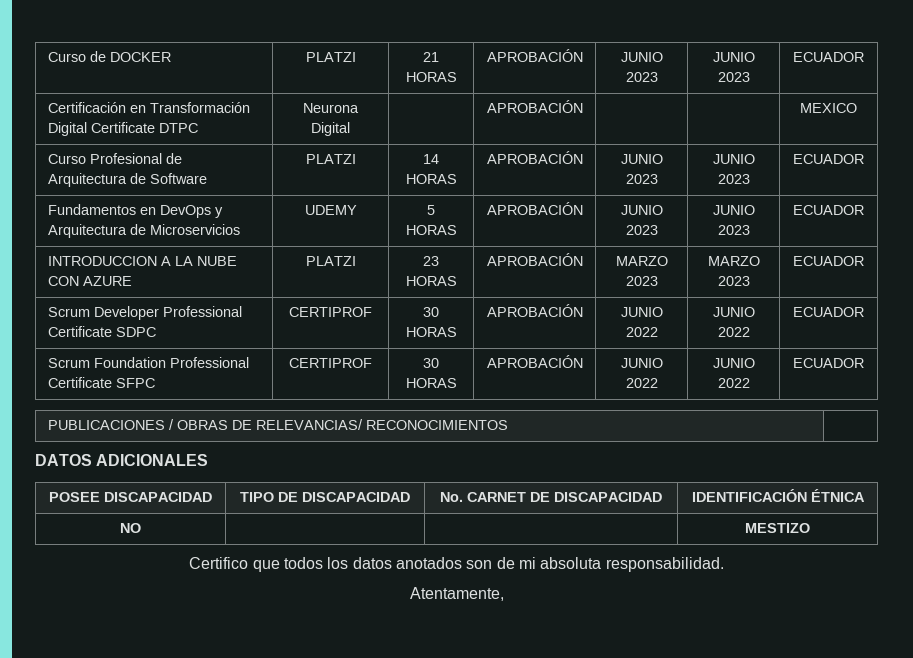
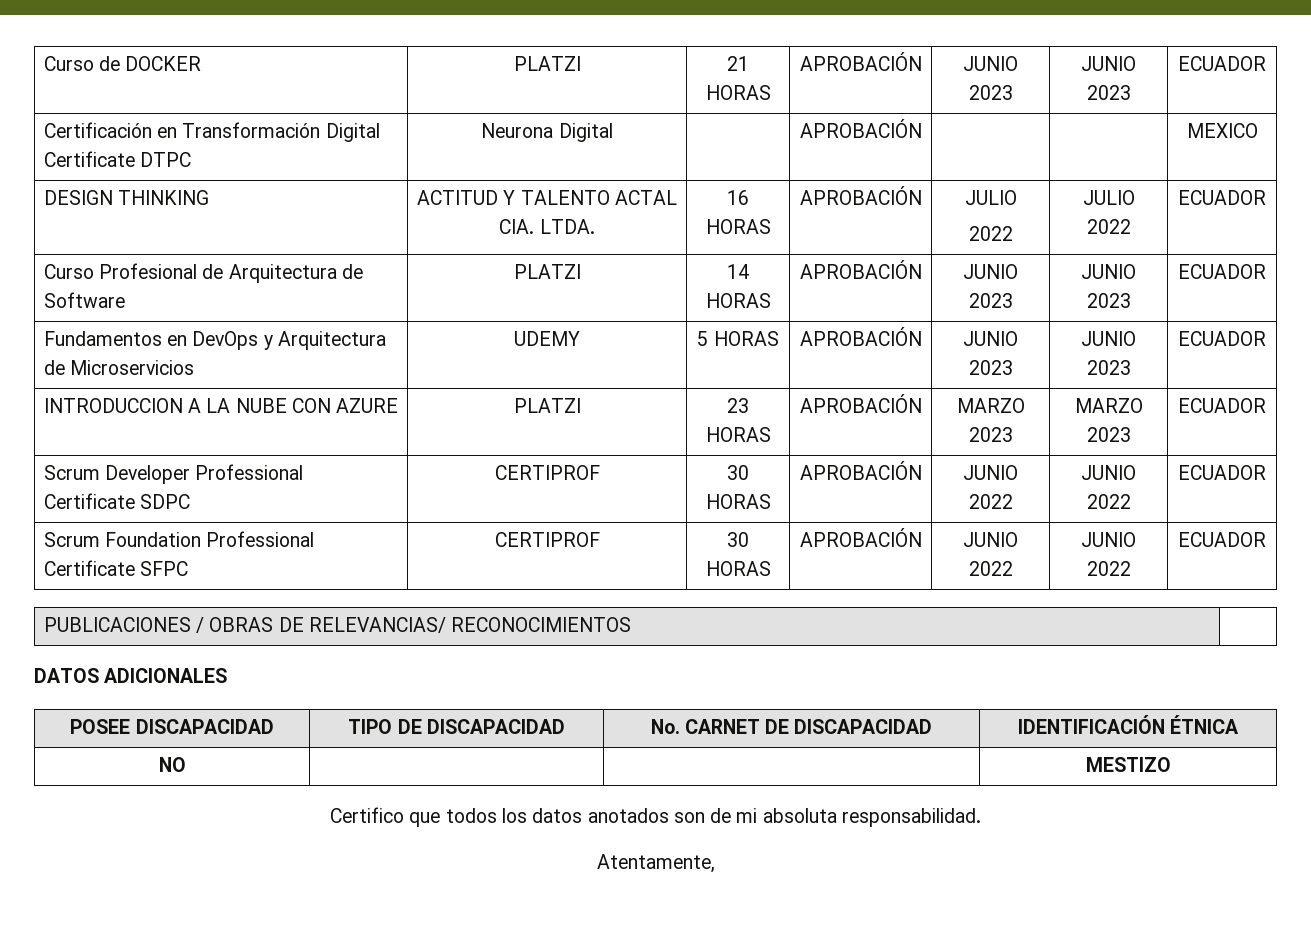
+ DESIGN THINKING | ACTITUD Y TALENTO ACTAL CIA. LTDA. | 16 HORAS | APROBACIÓN | JULIO
+ 2022 | JULIO 2022 | ECUADOR

